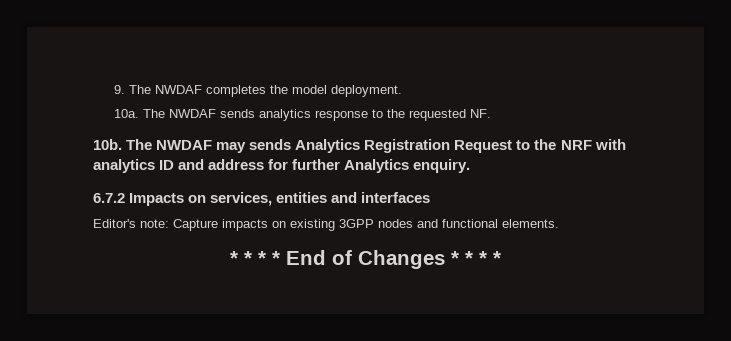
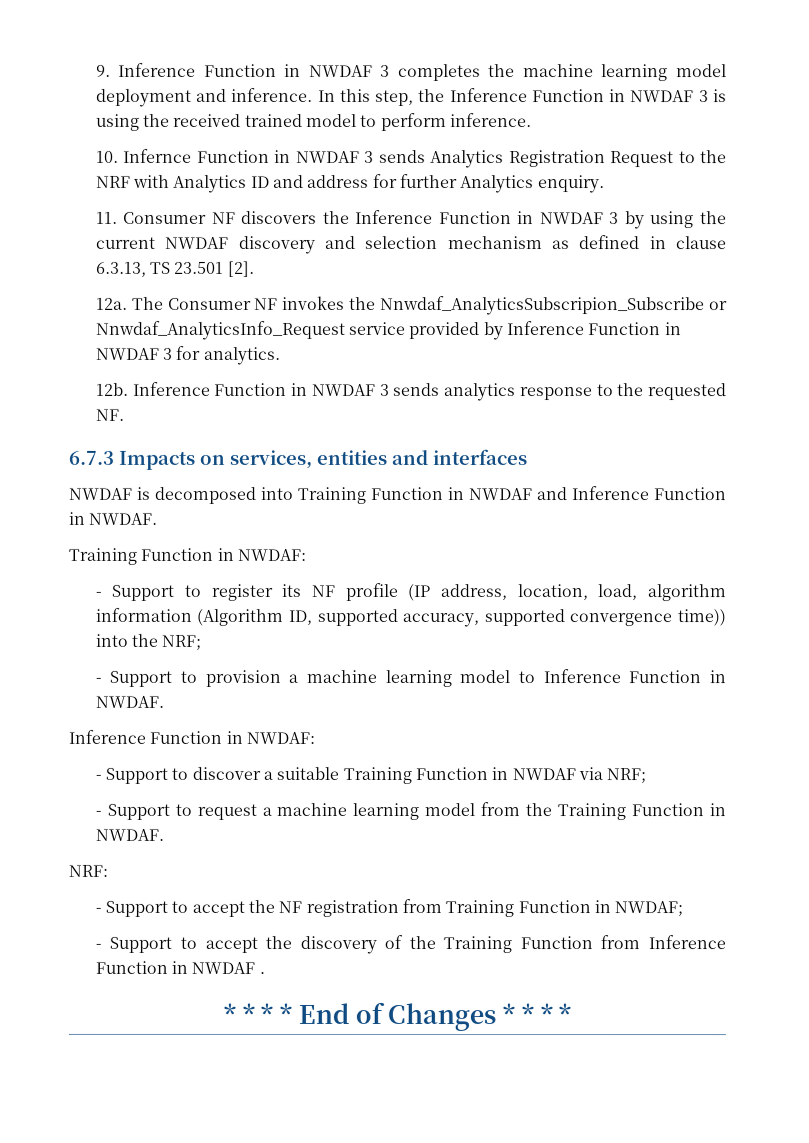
- 9. The NWDAF completes the model deployment.
- 10a. The NWDAF sends analytics response to the requested NF.
+ 9. Inference Function in NWDAF 3 completes the machine learning model deployment and inference. In this step, the Inference Function in NWDAF 3 is using the received trained model to perform inference.
+ 10. Infernce Function in NWDAF 3 sends Analytics Registration Request to the NRF with Analytics ID and address for further Analytics enquiry.
+ 11. Consumer NF discovers the Inference Function in NWDAF 3 by using the current NWDAF discovery and selection mechanism as defined in clause 6.3.13, TS 23.501 [2].
+ 12a. The Consumer NF invokes the Nnwdaf_AnalyticsSubscripion_Subscribe or Nnwdaf_AnalyticsInfo_Request service provided by Inference Function in NWDAF 3 for analytics.
+ 12b. Inference Function in NWDAF 3 sends analytics response to the requested NF.
- 10b. The NWDAF may sends Analytics Registration Request to the NRF with analytics ID and address for further Analytics enquiry.
- 6.7.2 Impacts on services, entities and interfaces
+ 6.7.3 Impacts on services, entities and interfaces
- Editor's note: Capture impacts on existing 3GPP nodes and functional elements.
+ NWDAF is decomposed into Training Function in NWDAF and Inference Function in NWDAF.
+ Training Function in NWDAF:
+ - Support to register its NF profile (IP address, location, load, algorithm information (Algorithm ID, supported accuracy, supported convergence time)) into the NRF;
+ - Support to provision a machine learning model to Inference Function in NWDAF.
+ Inference Function in NWDAF:
+ - Support to discover a suitable Training Function in NWDAF via NRF;
+ - Support to request a machine learning model from the Training Function in NWDAF.
+ NRF:
+ - Support to accept the NF registration from Training Function in NWDAF;
+ - Support to accept the discovery of the Training Function from Inference Function in NWDAF .

